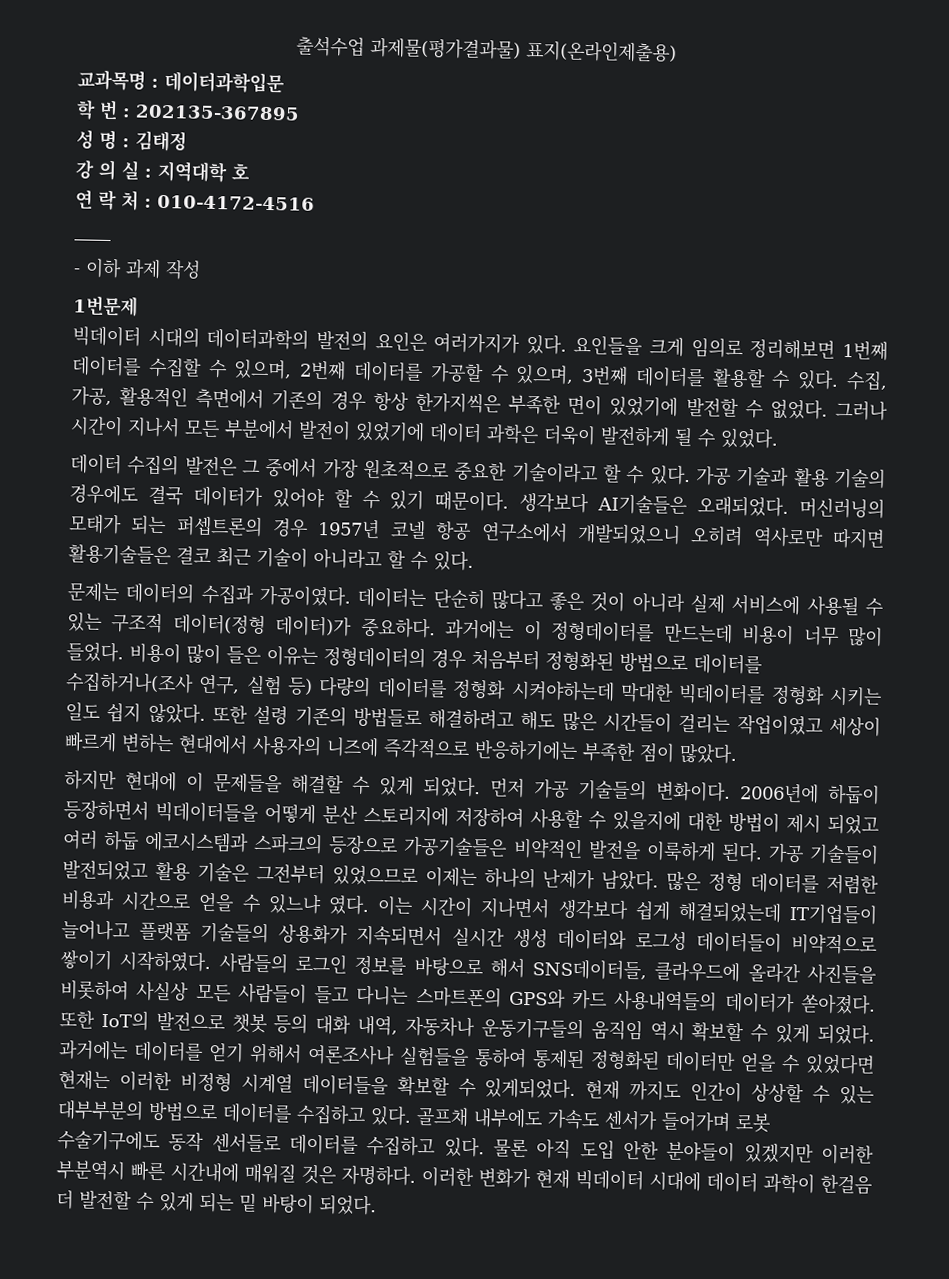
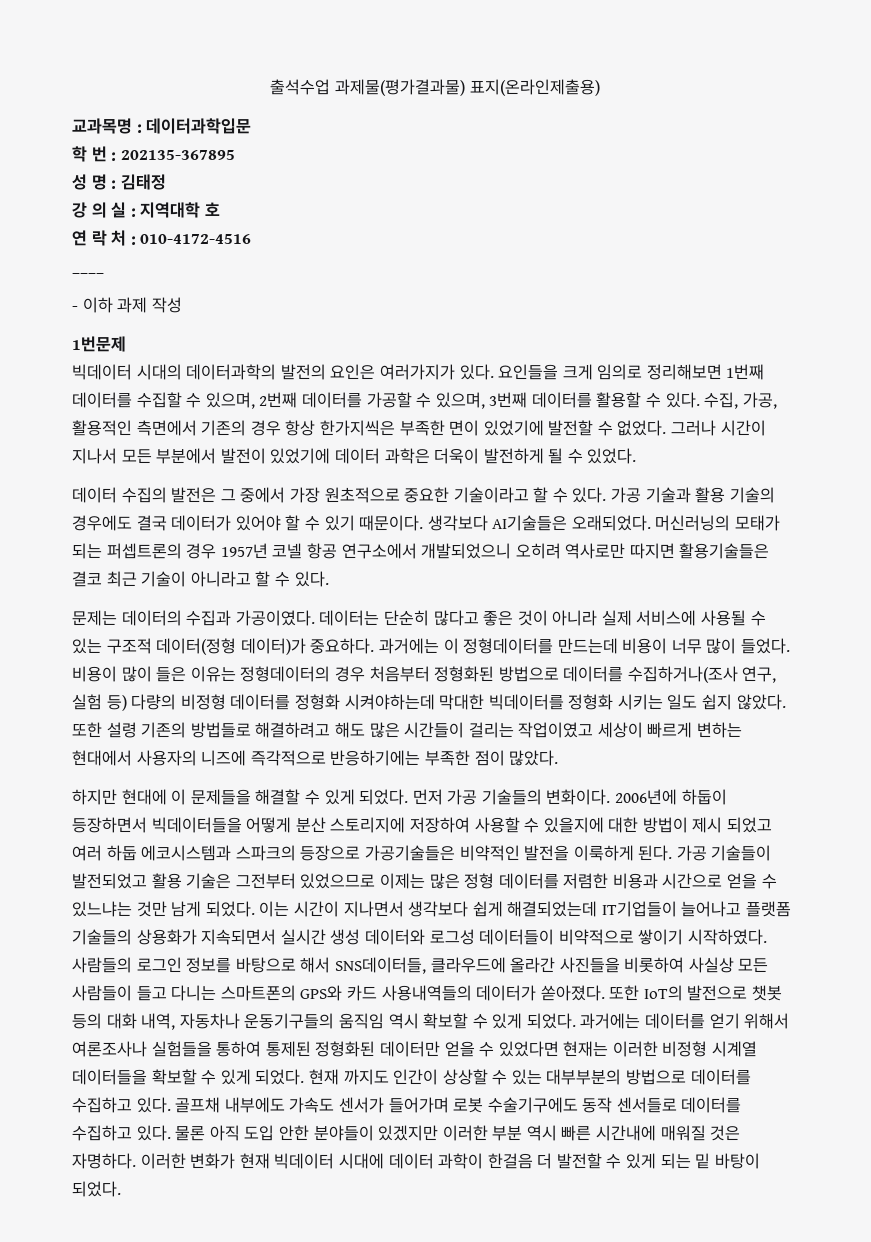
- 비용이 많이 들은 이유는 정형데이터의 경우 처음부터 정형화된 방법으로 데이터를 수집하거나(조사 연구, 실험 등) 다량의 데이터를 정형화 시켜야하는데 막대한 빅데이터를 정형화 시키는 일도 쉽지 않았다.
+ 비용이 많이 들은 이유는 정형데이터의 경우 처음부터 정형화된 방법으로 데이터를 수집하거나(조사 연구, 실험 등) 다량의 비정형 데이터를 정형화 시켜야하는데 막대한 빅데이터를 정형화 시키는 일도 쉽지 않았다.
- 가공 기술들이 발전되었고 활용 기술은 그전부터 있었으므로 이제는 하나의 난제가 남았다. 많은 정형 데이터를 저렴한 비용과 시간으로 얻을 수 있느냐 였다.
+ 가공 기술들이 발전되었고 활용 기술은 그전부터 있었으므로 이제는 많은 정형 데이터를 저렴한 비용과 시간으로 얻을 수 있느냐는 것만 남게 되었다.
- 과거에는 데이터를 얻기 위해서 여론조사나 실험들을 통하여 통제된 정형화된 데이터만 얻을 수 있었다면 현재는 이러한 비정형 시계열 데이터들을 확보할 수 있게되었다.
+ 과거에는 데이터를 얻기 위해서 여론조사나 실험들을 통하여 통제된 정형화된 데이터만 얻을 수 있었다면 현재는 이러한 비정형 시계열 데이터들을 확보할 수 있게 되었다.
- 물론 아직 도입 안한 분야들이 있겠지만 이러한 부분역시 빠른 시간내에 매워질 것은 자명하다.
+ 물론 아직 도입 안한 분야들이 있겠지만 이러한 부분 역시 빠른 시간내에 매워질 것은 자명하다.

